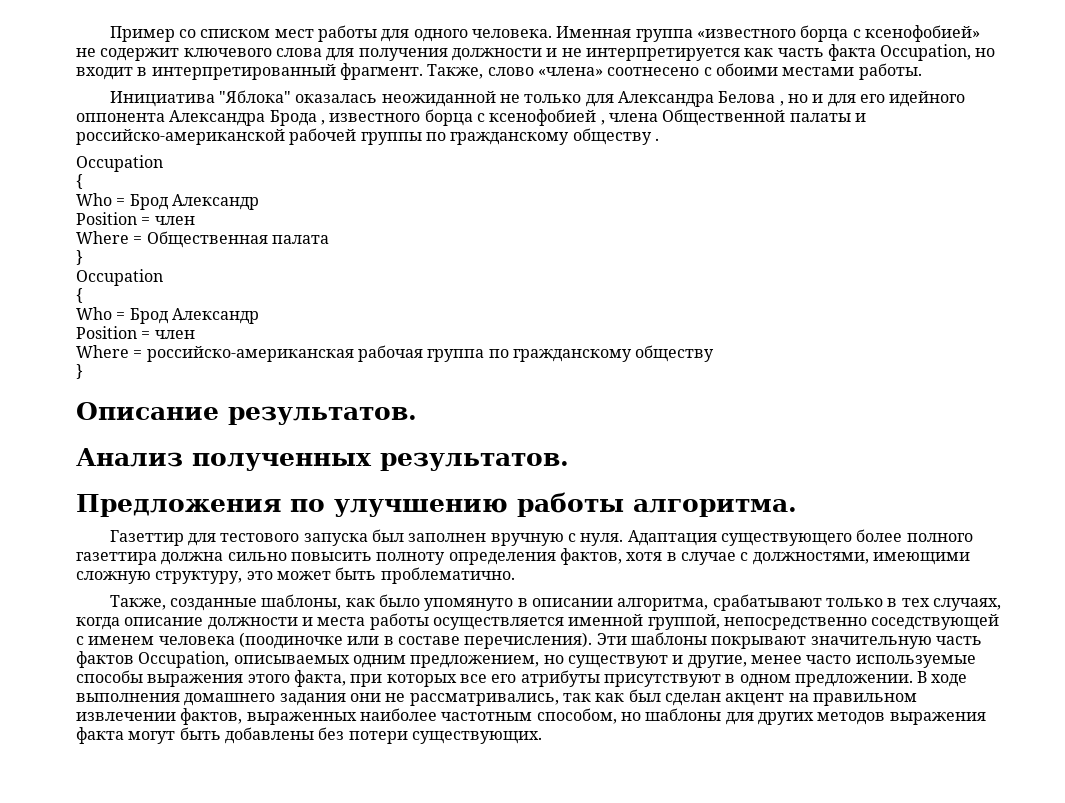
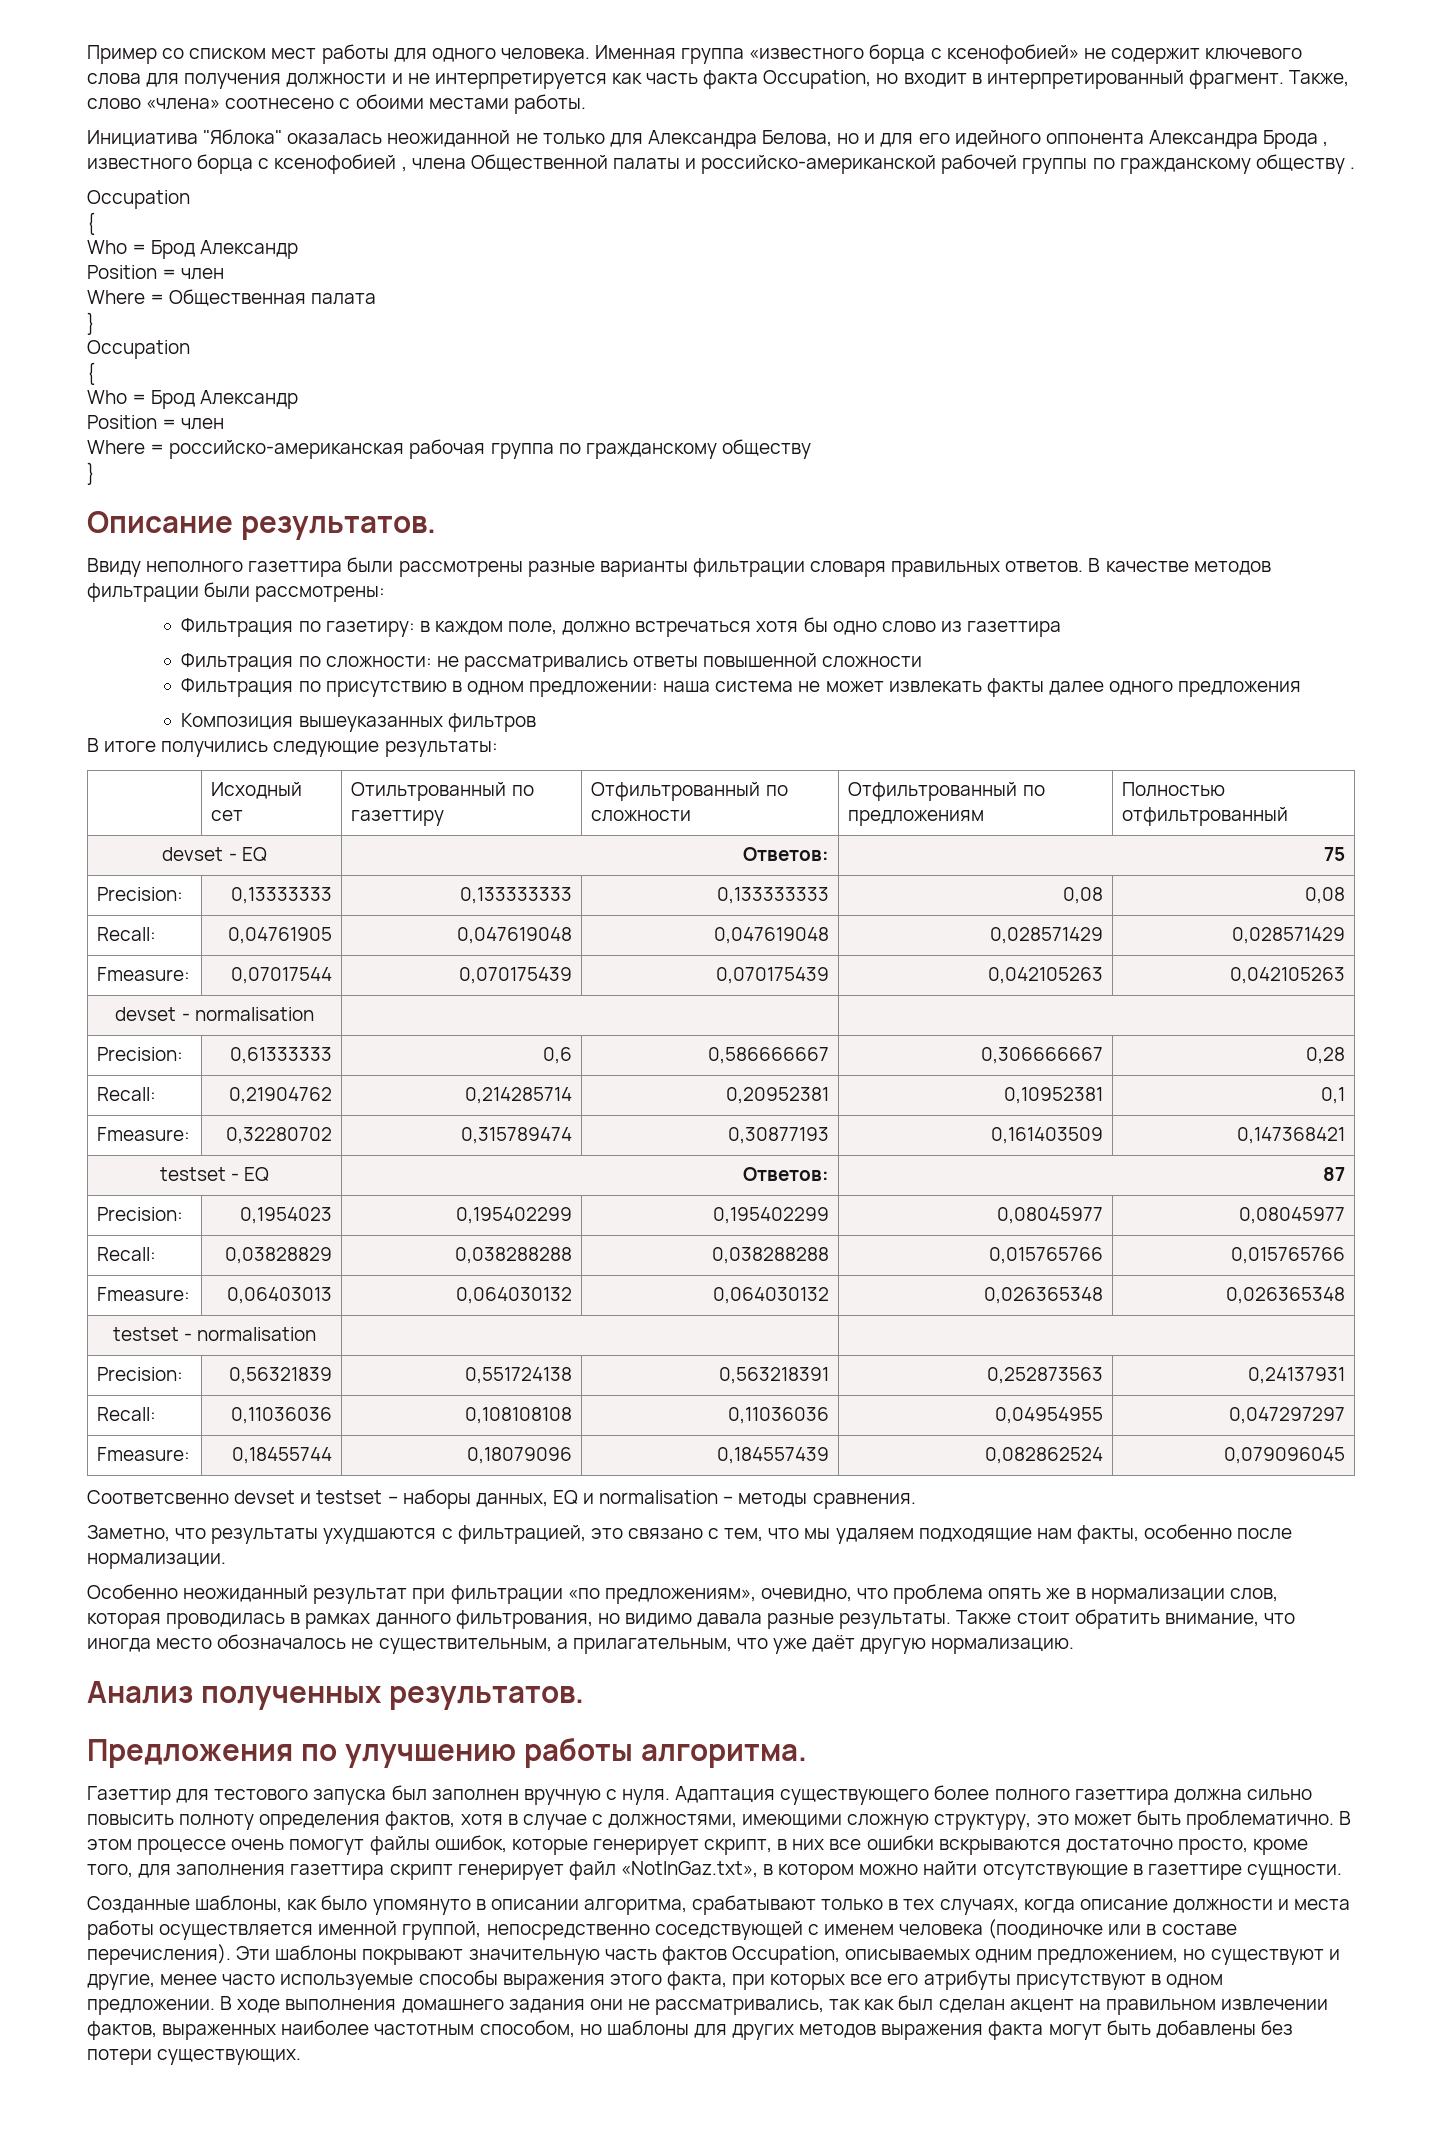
- Инициатива "Яблока" оказалась неожиданной не только для Александра Белова , но и для его идейного оппонента Александра Брода , известного борца с ксенофобией , члена Общественной палаты и российско-американской рабочей группы по гражданскому обществу .
+ Инициатива "Яблока" оказалась неожиданной не только для Александра Белова, но и для его идейного оппонента Александра Брода , известного борца с ксенофобией , члена Общественной палаты и российско-американской рабочей группы по гражданскому обществу .
+ Ввиду неполного газеттира были рассмотрены разные варианты фильтрации словаря правильных ответов. В качестве методов фильтрации были рассмотрены:
+ Фильтрация по газетиру: в каждом поле, должно встречаться хотя бы одно слово из газеттира
+ Фильтрация по сложности: не рассматривались ответы повышенной сложности
+ Фильтрация по присутствию в одном предложении: наша система не может извлекать факты далее одного предложения
+ Композиция вышеуказанных фильтров
+ В итоге получились следующие результаты:
+ | Исходный сет | Отильтрованный по газеттиру | Отфильтрованный по сложности | Отфильтрованный по предложениям | Полностью отфильтрованный
+ devset - EQ | Ответов: | 75
+ Precision: | 0,13333333 | 0,133333333 | 0,133333333 | 0,08 | 0,08
+ Recall: | 0,04761905 | 0,047619048 | 0,047619048 | 0,028571429 | 0,028571429
+ Fmeasure: | 0,07017544 | 0,070175439 | 0,070175439 | 0,042105263 | 0,042105263
+ devset - normalisation | |
+ Precision: | 0,61333333 | 0,6 | 0,586666667 | 0,306666667 | 0,28
+ Recall: | 0,21904762 | 0,214285714 | 0,20952381 | 0,10952381 | 0,1
+ Fmeasure: | 0,32280702 | 0,315789474 | 0,30877193 | 0,161403509 | 0,147368421
+ testset - EQ | Ответов: | 87
+ Precision: | 0,1954023 | 0,195402299 | 0,195402299 | 0,08045977 | 0,08045977
+ Recall: | 0,03828829 | 0,038288288 | 0,038288288 | 0,015765766 | 0,015765766
+ Fmeasure: | 0,06403013 | 0,064030132 | 0,064030132 | 0,026365348 | 0,026365348
+ testset - normalisation | |
+ Precision: | 0,56321839 | 0,551724138 | 0,563218391 | 0,252873563 | 0,24137931
+ Recall: | 0,11036036 | 0,108108108 | 0,11036036 | 0,04954955 | 0,047297297
+ Fmeasure: | 0,18455744 | 0,18079096 | 0,184557439 | 0,082862524 | 0,079096045
+ Соответсвенно devset и testset – наборы данных, EQ и normalisation – методы сравнения.
+ Заметно, что результаты ухудшаются с фильтрацией, это связано с тем, что мы удаляем подходящие нам факты, особенно после нормализации.
+ Особенно неожиданный результат при фильтрации «по предложениям», очевидно, что проблема опять же в нормализации слов, которая проводилась в рамках данного фильтрования, но видимо давала разные результаты. Также стоит обратить внимание, что иногда место обозначалось не существительным, а прилагательным, что уже даёт другую нормализацию.
- Адаптация существующего более полного газеттира должна сильно повысить полноту определения фактов, хотя в случае с должностями, имеющими сложную структуру, это может быть проблематично.
- Также, созданные шаблоны, как было упомянуто в описании алгоритма, срабатывают только в тех случаях, когда описание должности и места работы осуществляется именной группой, непосредственно соседствующей с именем человека (поодиночке или в составе перечисления).
+ Адаптация существующего более полного газеттира должна сильно повысить полноту определения фактов, хотя в случае с должностями, имеющими сложную структуру, это может быть проблематично. В этом процессе очень помогут файлы ошибок, которые генерирует скрипт, в них все ошибки вскрываются достаточно просто, кроме того, для заполнения газеттира скрипт генерирует файл «NotInGaz.txt», в котором можно найти отсутствующие в газеттире сущности.
+ Созданные шаблоны, как было упомянуто в описании алгоритма, срабатывают только в тех случаях, когда описание должности и места работы осуществляется именной группой, непосредственно соседствующей с именем человека (поодиночке или в составе перечисления).

